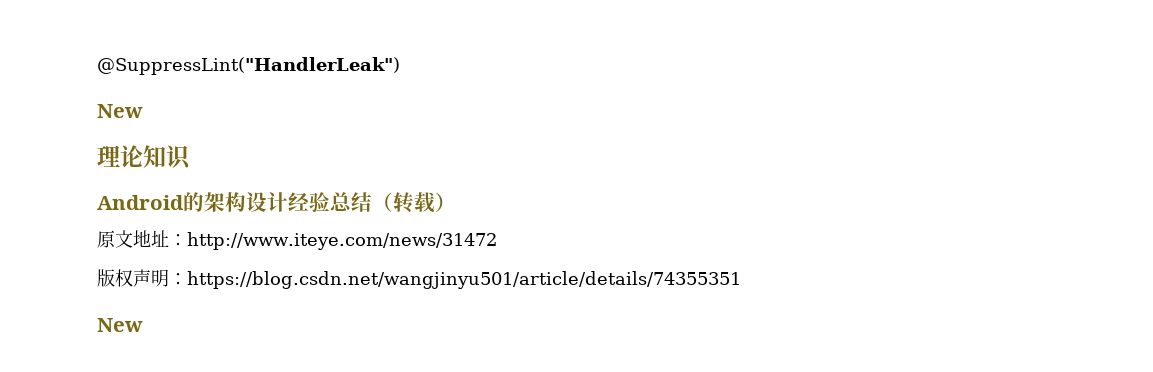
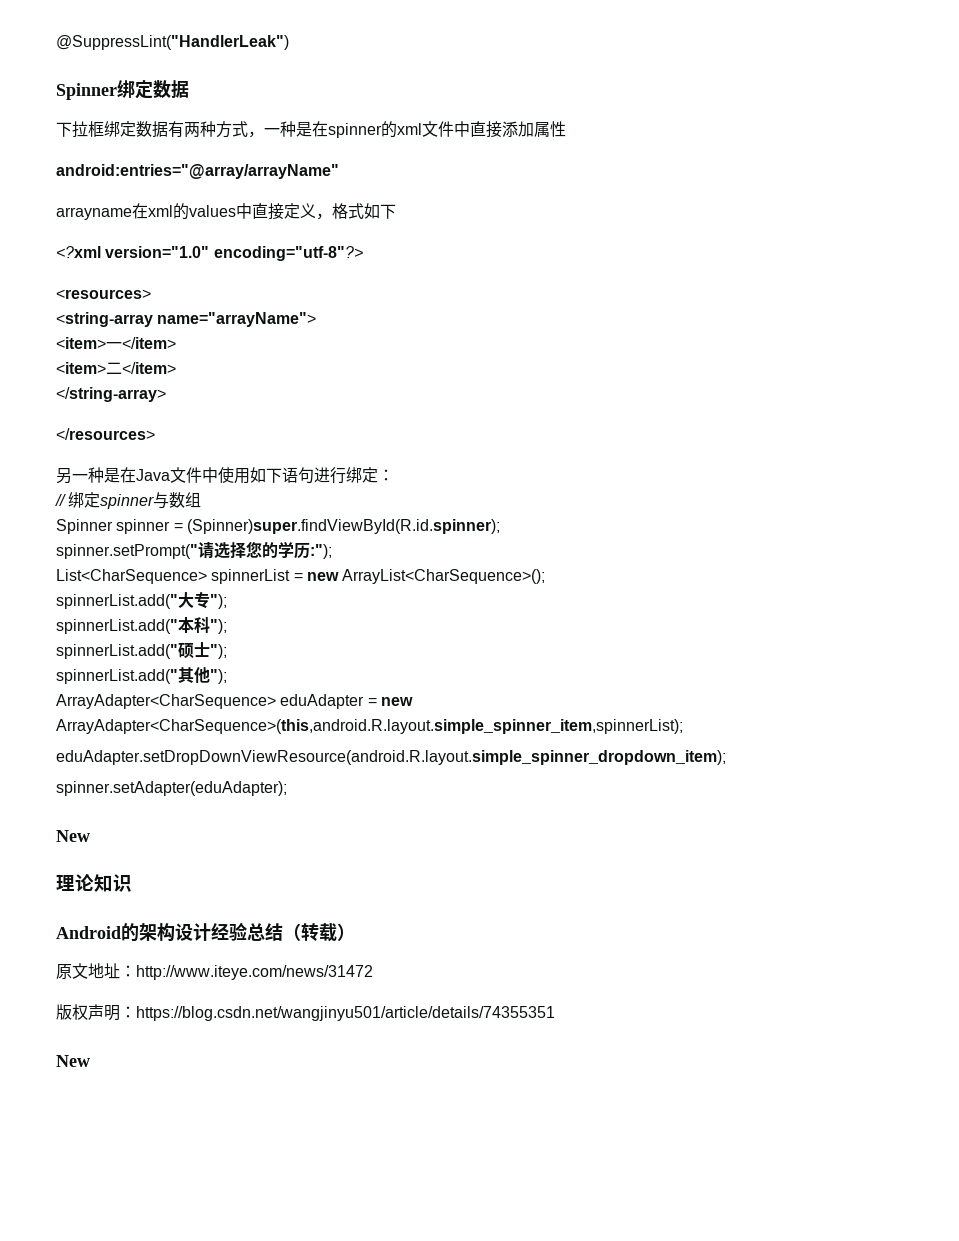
+ Spinner绑定数据
+ 下拉框绑定数据有两种方式，一种是在spinner的xml文件中直接添加属性
+ android:entries="@array/arrayName"
+ arrayname在xml的values中直接定义，格式如下
+ <?xml version="1.0" encoding="utf-8"?>
+ <resources>
+ <string-array name="arrayName">
+ <item>一</item>
+ <item>二</item>
+ </string-array>
+ </resources>
+ 另一种是在Java文件中使用如下语句进行绑定：
+ // 绑定spinner与数组
+ Spinner spinner = (Spinner)super.findViewById(R.id.spinner);
+ spinner.setPrompt("请选择您的学历:");
+ List<CharSequence> spinnerList = new ArrayList<CharSequence>();
+ spinnerList.add("大专");
+ spinnerList.add("本科");
+ spinnerList.add("硕士");
+ spinnerList.add("其他");
+ ArrayAdapter<CharSequence> eduAdapter = new ArrayAdapter<CharSequence>(this,android.R.layout.simple_spinner_item,spinnerList);
+ eduAdapter.setDropDownViewResource(android.R.layout.simple_spinner_dropdown_item);
+ spinner.setAdapter(eduAdapter);

